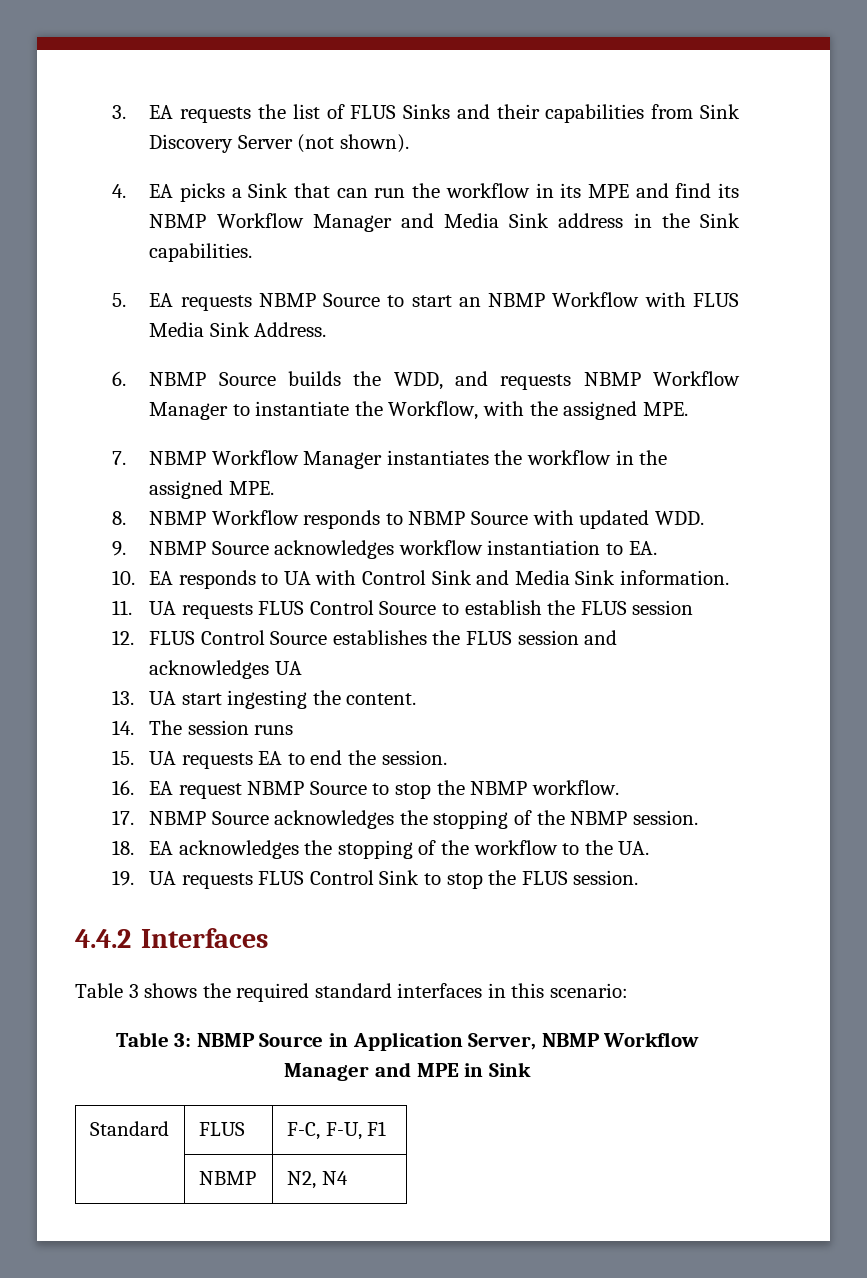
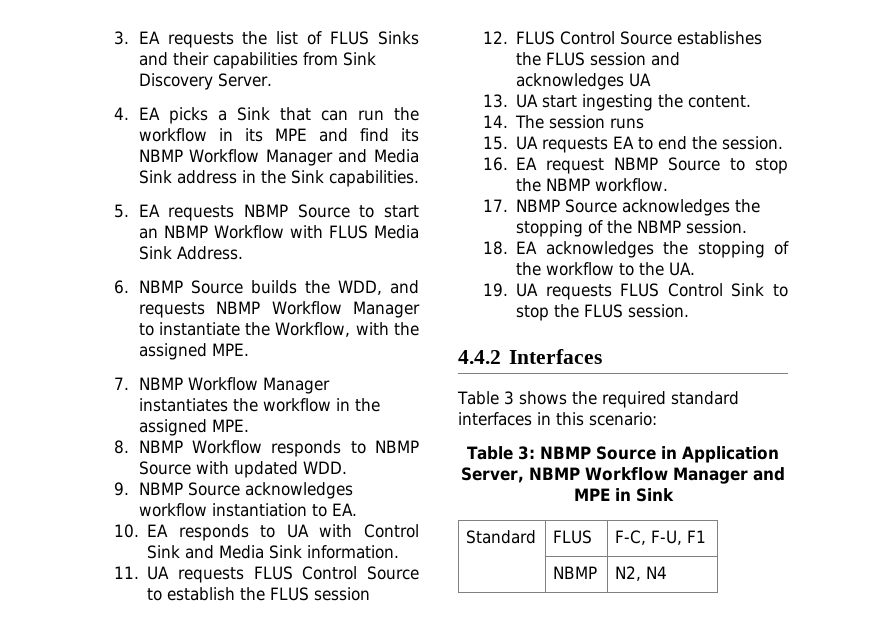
- 3. EA requests the list of FLUS Sinks and their capabilities from Sink Discovery Server (not shown).
+ 3. EA requests the list of FLUS Sinks and their capabilities from Sink Discovery Server.

